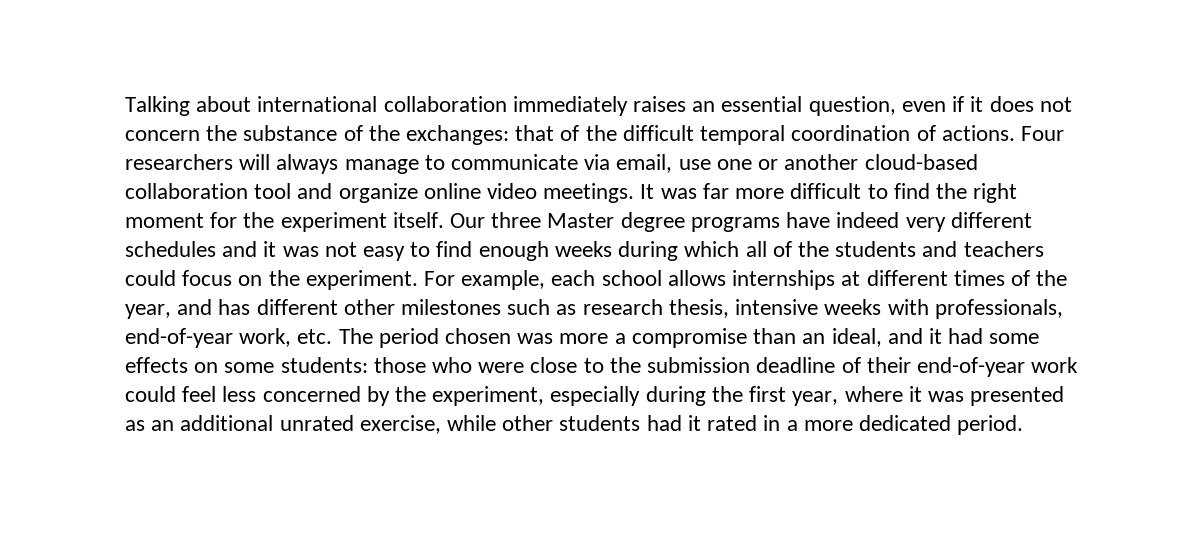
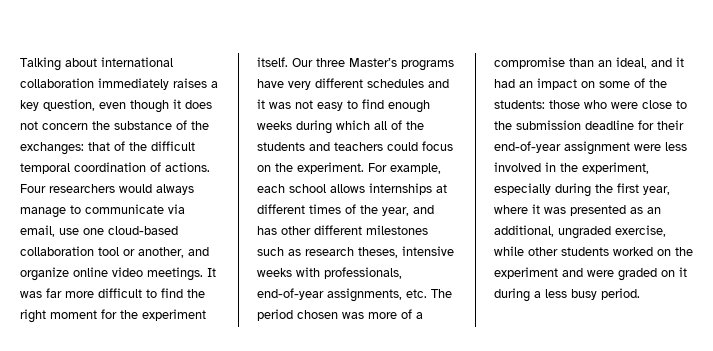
- Talking about international collaboration immediately raises an essential question, even if it does not concern the substance of the exchanges: that of the difficult temporal coordination of actions.
+ Talking about international collaboration immediately raises a key question, even though it does not concern the substance of the exchanges: that of the difficult temporal coordination of actions.
- Four researchers will always manage to communicate via email, use one or another cloud-based collaboration tool and organize online video meetings.
+ Four researchers would always manage to communicate via email, use one cloud-based collaboration tool or another, and organize online video meetings.
- Our three Master degree programs have indeed very different schedules and it was not easy to find enough weeks during which all of the students and teachers could focus on the experiment.
+ Our three Master’s programs have very different schedules and it was not easy to find enough weeks during which all of the students and teachers could focus on the experiment.
- For example, each school allows internships at different times of the year, and has different other milestones such as research thesis, intensive weeks with professionals, end-of-year work, etc. The period chosen was more a compromise than an ideal, and it had some effects on some students:
+ For example, each school allows internships at different times of the year, and has other different milestones such as research theses, intensive weeks with professionals, end-of-year assignments, etc. The period chosen was more of a compromise than an ideal, and it had an impact on some of the students:
- those who were close to the submission deadline of their end-of-year work could feel less concerned by the experiment, especially during the first year, where it was presented as an additional unrated exercise, while other students had it rated in a more dedicated period.
+ those who were close to the submission deadline for their end-of-year assignment were less involved in the experiment, especially during the first year, where it was presented as an additional, ungraded exercise, while other students worked on the experiment and were graded on it during a less busy period.

